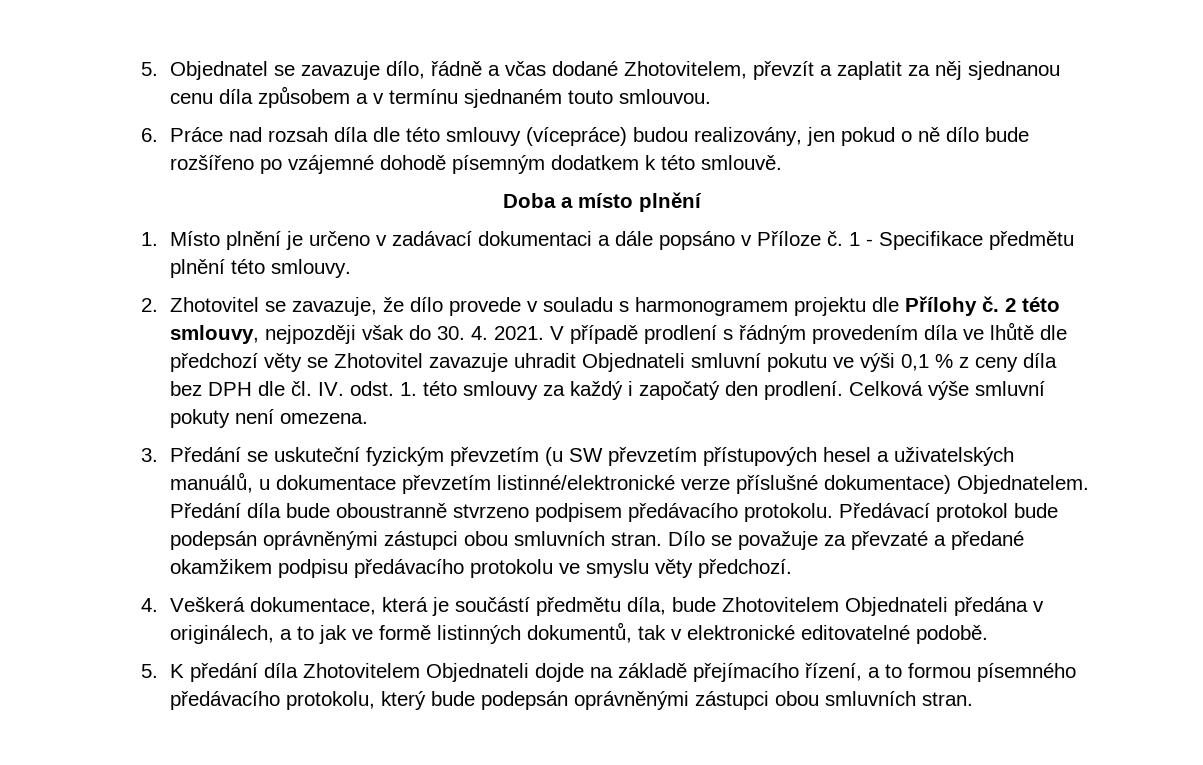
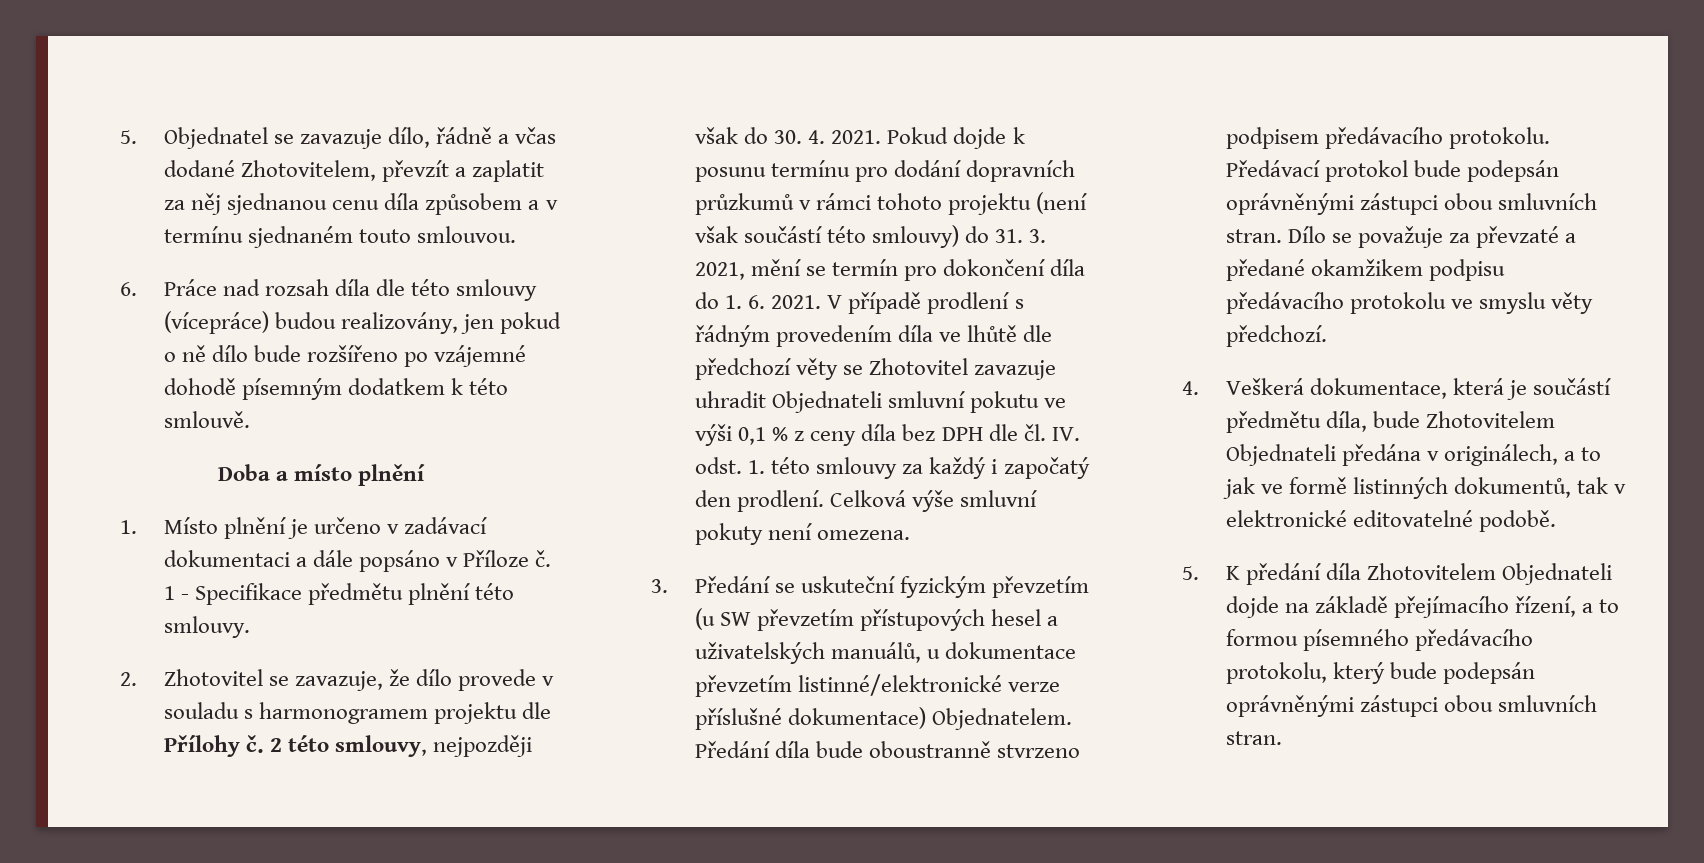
+ Pokud dojde k posunu termínu pro dodání dopravních průzkumů v rámci tohoto projektu (není však součástí této smlouvy) do 31. 3. 2021, mění se termín pro dokončení díla do 1. 6. 2021.

